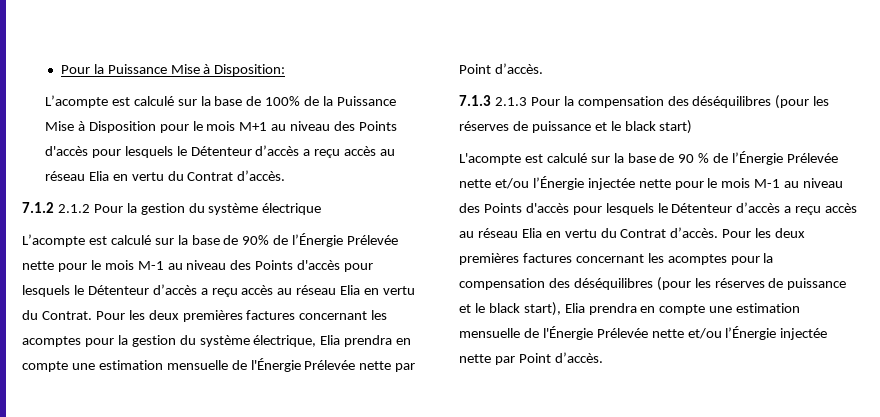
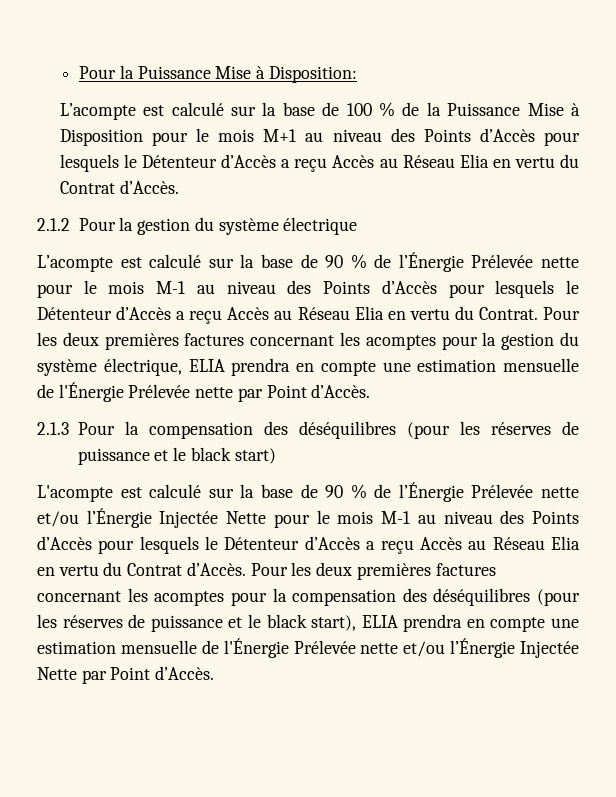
- L’acompte est calculé sur la base de 100% de la Puissance Mise à Disposition pour le mois M+1 au niveau des Points d'accès pour lesquels le Détenteur d’accès a reçu accès au réseau Elia en vertu du Contrat d’accès.
- 7.1.2 2.1.2 Pour la gestion du système électrique
+ L’acompte est calculé sur la base de 100 % de la Puissance Mise à Disposition pour le mois M+1 au niveau des Points d’Accès pour lesquels le Détenteur d’Accès a reçu Accès au Réseau Elia en vertu du Contrat d’Accès.
+ 2.1.2 Pour la gestion du système électrique
- L’acompte est calculé sur la base de 90% de l’Énergie Prélevée nette pour le mois M-1 au niveau des Points d'accès pour lesquels le Détenteur d’accès a reçu accès au réseau Elia en vertu du Contrat.
+ L’acompte est calculé sur la base de 90 % de l’Énergie Prélevée nette pour le mois M-1 au niveau des Points d’Accès pour lesquels le Détenteur d’Accès a reçu Accès au Réseau Elia en vertu du Contrat.
- Pour les deux premières factures concernant les acomptes pour la gestion du système électrique, Elia prendra en compte une estimation mensuelle de l'Énergie Prélevée nette par Point d’accès.
- 7.1.3 2.1.3 Pour la compensation des déséquilibres (pour les réserves de puissance et le black start)
+ Pour les deux premières factures concernant les acomptes pour la gestion du système électrique, ELIA prendra en compte une estimation mensuelle de l'Énergie Prélevée nette par Point d’Accès.
+ 2.1.3 Pour la compensation des déséquilibres (pour les réserves de puissance et le black start)
- L'acompte est calculé sur la base de 90 % de l’Énergie Prélevée nette et/ou l’Énergie injectée nette pour le mois M-1 au niveau des Points d'accès pour lesquels le Détenteur d’accès a reçu accès au réseau Elia en vertu du Contrat d’accès.
+ L'acompte est calculé sur la base de 90 % de l’Énergie Prélevée nette et/ou l’Énergie Injectée Nette pour le mois M-1 au niveau des Points d’Accès pour lesquels le Détenteur d’Accès a reçu Accès au Réseau Elia en vertu du Contrat d’Accès.
- Pour les deux premières factures concernant les acomptes pour la compensation des déséquilibres (pour les réserves de puissance et le black start), Elia prendra en compte une estimation mensuelle de l'Énergie Prélevée nette et/ou l’Énergie injectée nette par Point d’accès.
+ Pour les deux premières factures concernant les acomptes pour la compensation des déséquilibres (pour les réserves de puissance et le black start), ELIA prendra en compte une estimation mensuelle de l'Énergie Prélevée nette et/ou l’Énergie Injectée Nette par Point d’Accès.

